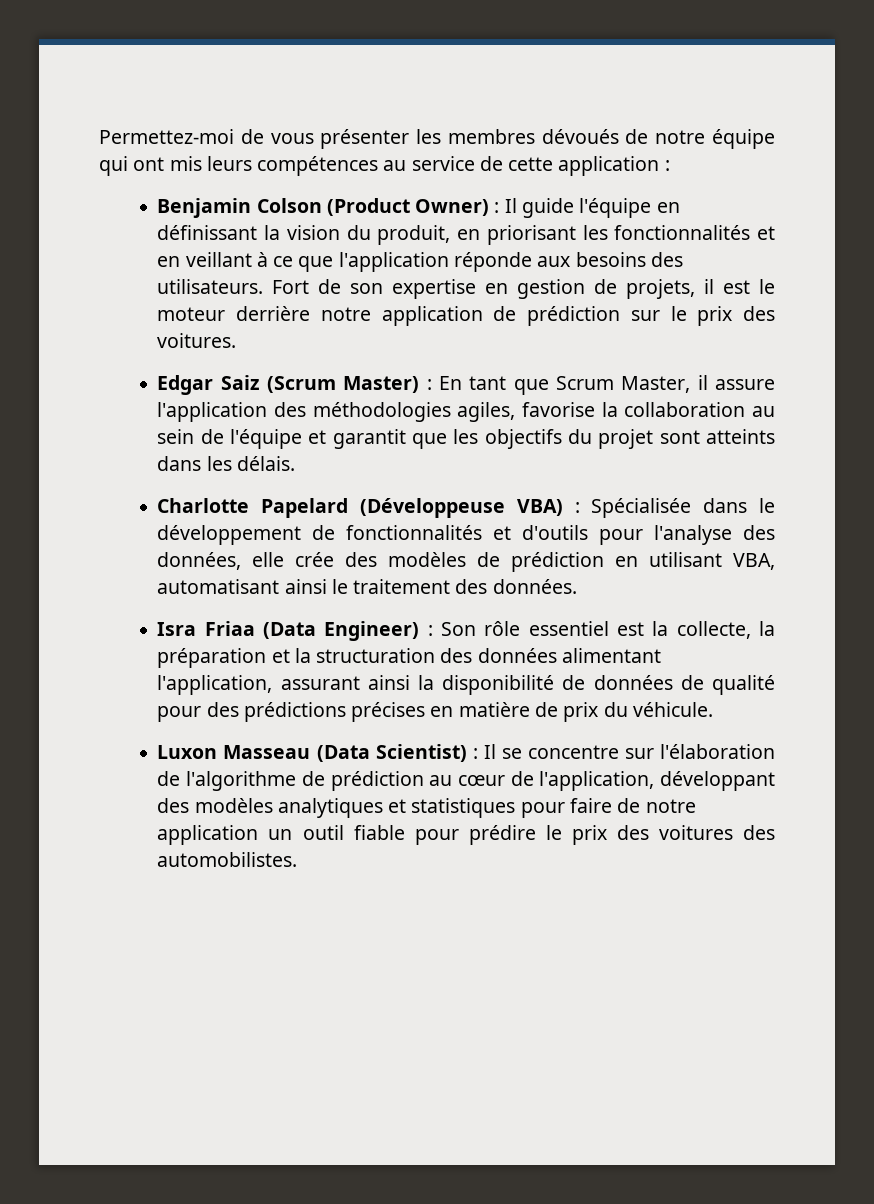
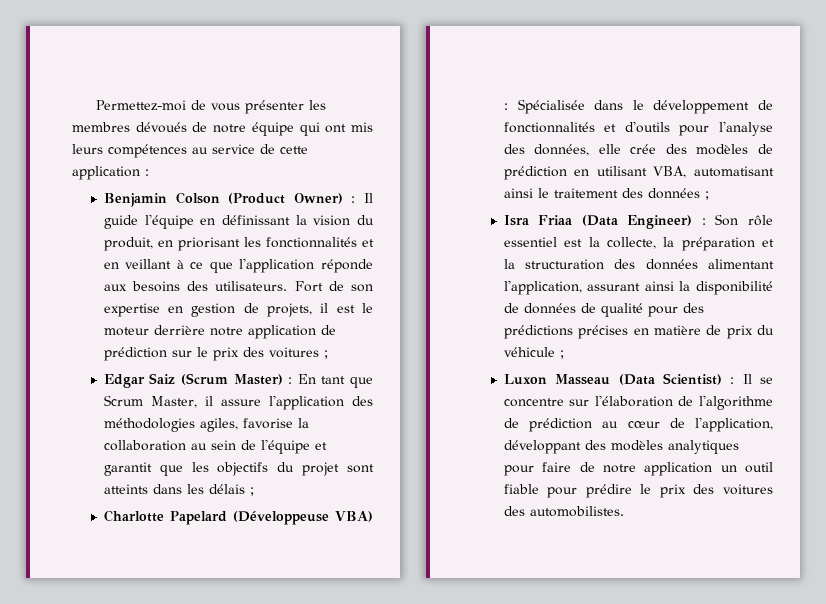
- Fort de son expertise en gestion de projets, il est le moteur derrière notre application de prédiction sur le prix des voitures.
+ Fort de son expertise en gestion de projets, il est le moteur derrière notre application de prédiction sur le prix des voitures ;
- Edgar Saiz (Scrum Master) : En tant que Scrum Master, il assure l'application des méthodologies agiles, favorise la collaboration au sein de l'équipe et garantit que les objectifs du projet sont atteints dans les délais.
+ Edgar Saiz (Scrum Master) : En tant que Scrum Master, il assure l'application des méthodologies agiles, favorise la collaboration au sein de l'équipe et garantit que les objectifs du projet sont atteints dans les délais ;
- Charlotte Papelard (Développeuse VBA) : Spécialisée dans le développement de fonctionnalités et d'outils pour l'analyse des données, elle crée des modèles de prédiction en utilisant VBA, automatisant ainsi le traitement des données.
+ Charlotte Papelard (Développeuse VBA) : Spécialisée dans le développement de fonctionnalités et d'outils pour l'analyse des données, elle crée des modèles de prédiction en utilisant VBA, automatisant ainsi le traitement des données ;
- Isra Friaa (Data Engineer) : Son rôle essentiel est la collecte, la préparation et la structuration des données alimentant l'application, assurant ainsi la disponibilité de données de qualité pour des prédictions précises en matière de prix du véhicule.
+ Isra Friaa (Data Engineer) : Son rôle essentiel est la collecte, la préparation et la structuration des données alimentant l'application, assurant ainsi la disponibilité de données de qualité pour des prédictions précises en matière de prix du véhicule ;
- Luxon Masseau (Data Scientist) : Il se concentre sur l'élaboration de l'algorithme de prédiction au cœur de l'application, développant des modèles analytiques et statistiques pour faire de notre application un outil fiable pour prédire le prix des voitures des automobilistes.
+ Luxon Masseau (Data Scientist) : Il se concentre sur l'élaboration de l'algorithme de prédiction au cœur de l'application, développant des modèles analytiques pour faire de notre application un outil fiable pour prédire le prix des voitures des automobilistes.

